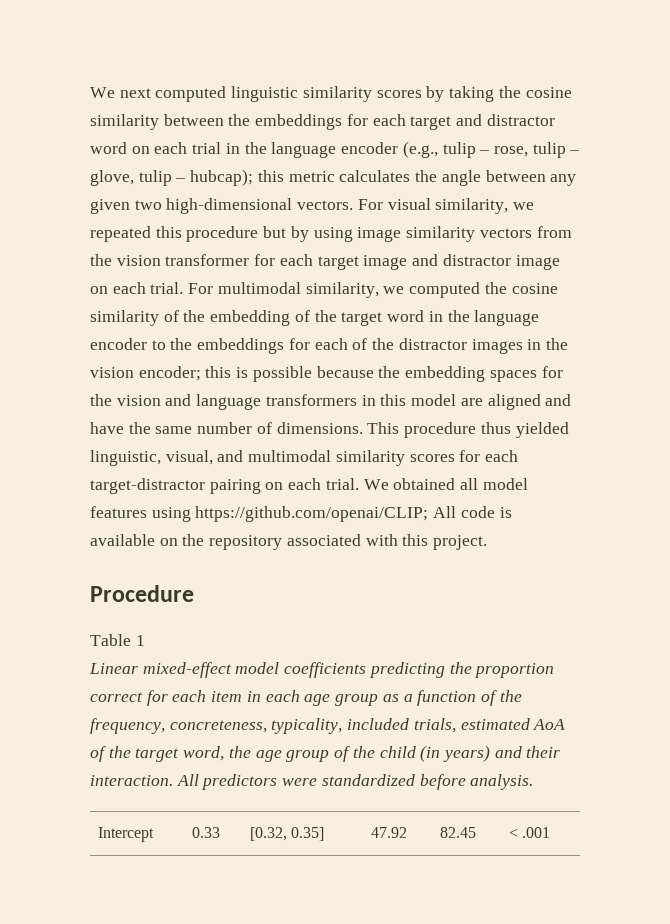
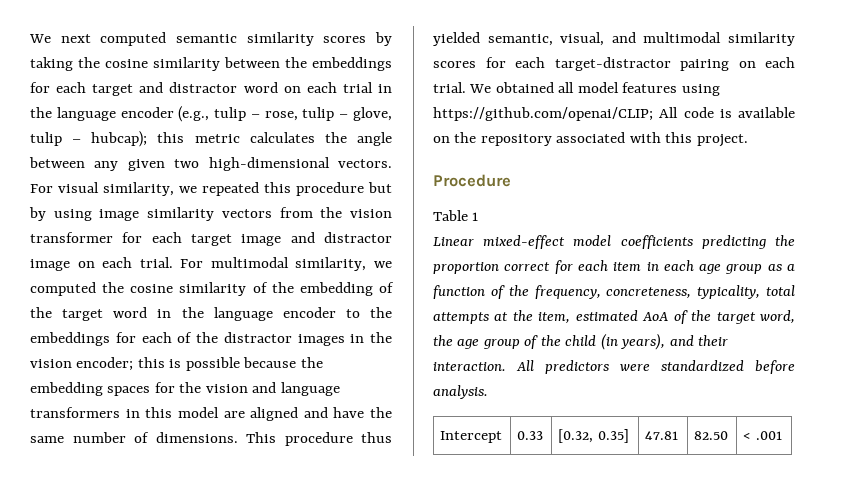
- We next computed linguistic similarity scores by taking the cosine similarity between the embeddings for each target and distractor word on each trial in the language encoder (e.g., tulip – rose, tulip – glove, tulip – hubcap); this metric calculates the angle between any given two high-dimensional vectors.
+ We next computed semantic similarity scores by taking the cosine similarity between the embeddings for each target and distractor word on each trial in the language encoder (e.g., tulip – rose, tulip – glove, tulip – hubcap); this metric calculates the angle between any given two high-dimensional vectors.
- This procedure thus yielded linguistic, visual, and multimodal similarity scores for each target-distractor pairing on each trial.
+ This procedure thus yielded semantic, visual, and multimodal similarity scores for each target-distractor pairing on each trial.
- Linear mixed-effect model coefficients predicting the proportion correct for each item in each age group as a function of the frequency, concreteness, typicality, included trials, estimated AoA of the target word, the age group of the child (in years) and their interaction.
+ Linear mixed-effect model coefficients predicting the proportion correct for each item in each age group as a function of the frequency, concreteness, typicality, total attempts at the item, estimated AoA of the target word, the age group of the child (in years), and their interaction.
- Intercept | 0.33 | [0.32, 0.35] | 47.92 | 82.45 | < .001
+ Intercept | 0.33 | [0.32, 0.35] | 47.81 | 82.50 | < .001

